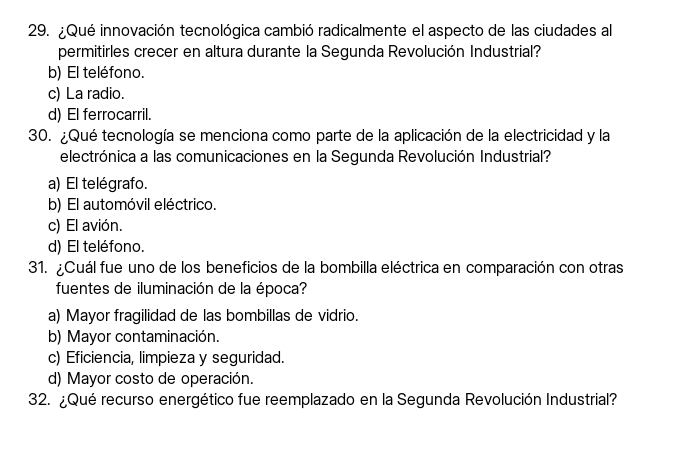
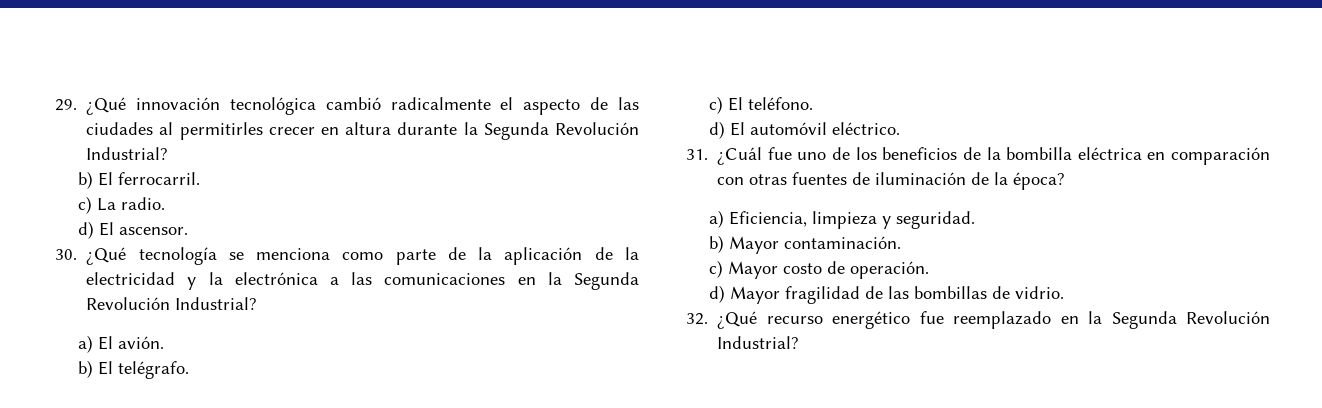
- b) El teléfono.
+ b) El ferrocarril.
- d) El ferrocarril.
+ d) El ascensor.
- a) El telégrafo.
- b) El automóvil eléctrico.
+ a) El avión.
+ b) El telégrafo.
- c) El avión.
- d) El teléfono.
+ c) El teléfono.
+ d) El automóvil eléctrico.
- a) Mayor fragilidad de las bombillas de vidrio.
+ a) Eficiencia, limpieza y seguridad.
+ b) Mayor contaminación.
+ c) Mayor costo de operación.
+ d) Mayor fragilidad de las bombillas de vidrio.
- b) Mayor contaminación.
- c) Eficiencia, limpieza y seguridad.
- d) Mayor costo de operación.

